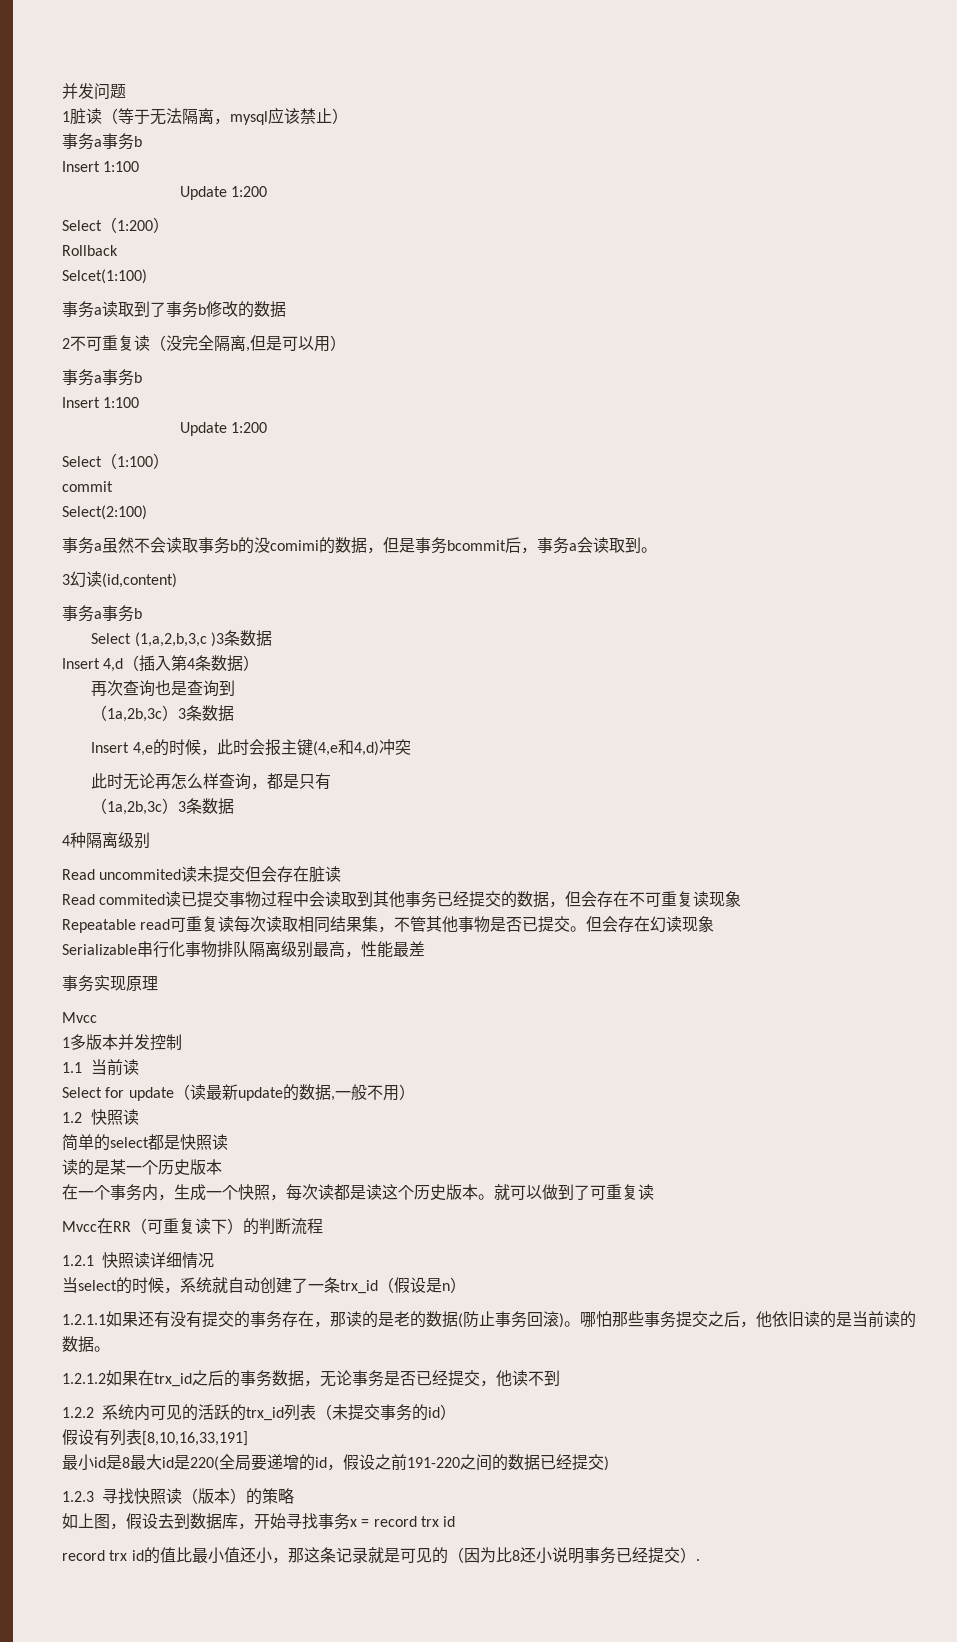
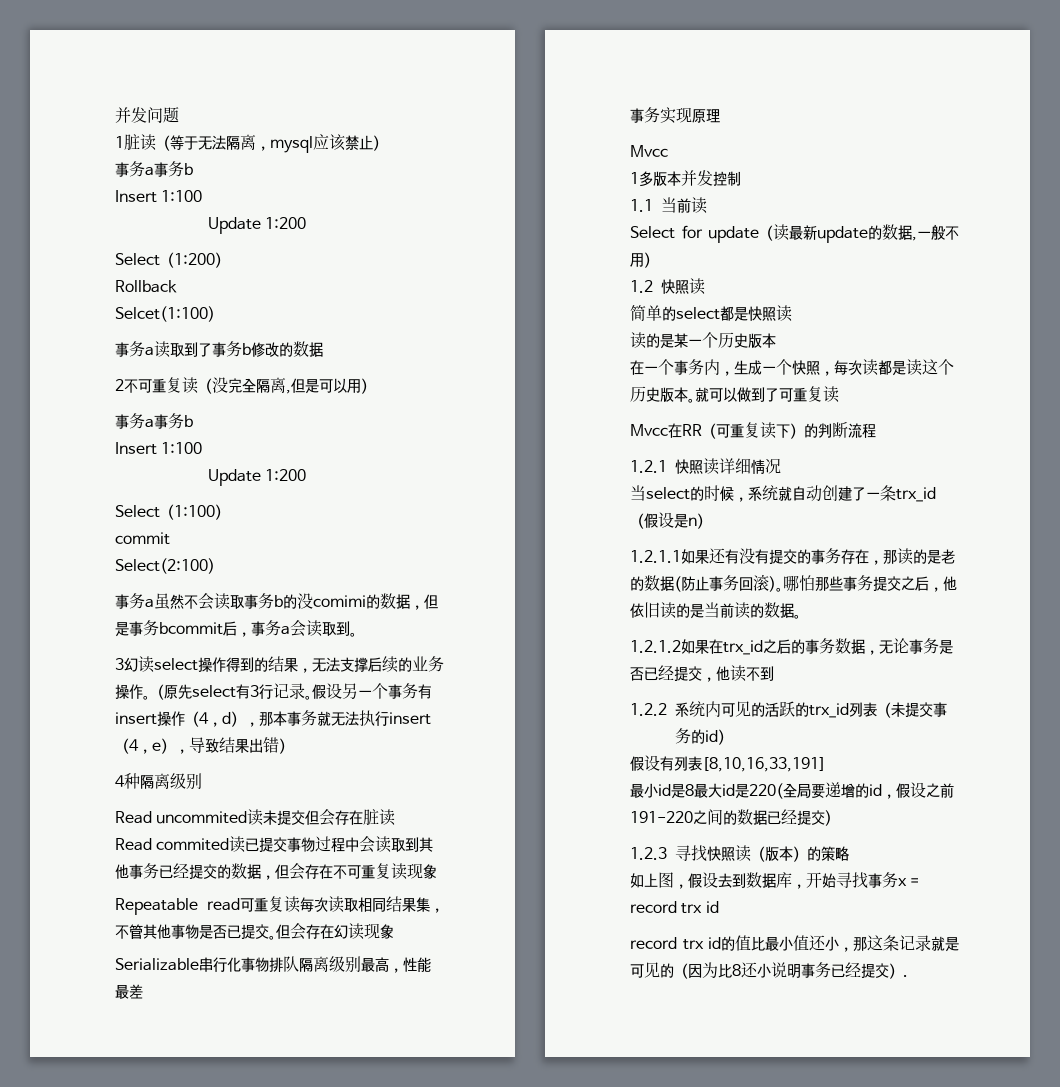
- 3幻读(id,content)
- 事务a事务b
- Select (1,a,2,b,3,c )3条数据
- Insert 4,d（插入第4条数据）
- 再次查询也是查询到
- （1a,2b,3c）3条数据
- Insert 4,e的时候，此时会报主键(4,e和4,d)冲突
- 此时无论再怎么样查询，都是只有
- （1a,2b,3c）3条数据
+ 3幻读select操作得到的结果，无法支撑后续的业务操作。（原先select有3行记录。假设另一个事务有insert操作（4，d），那本事务就无法执行insert（4，e），导致结果出错）

